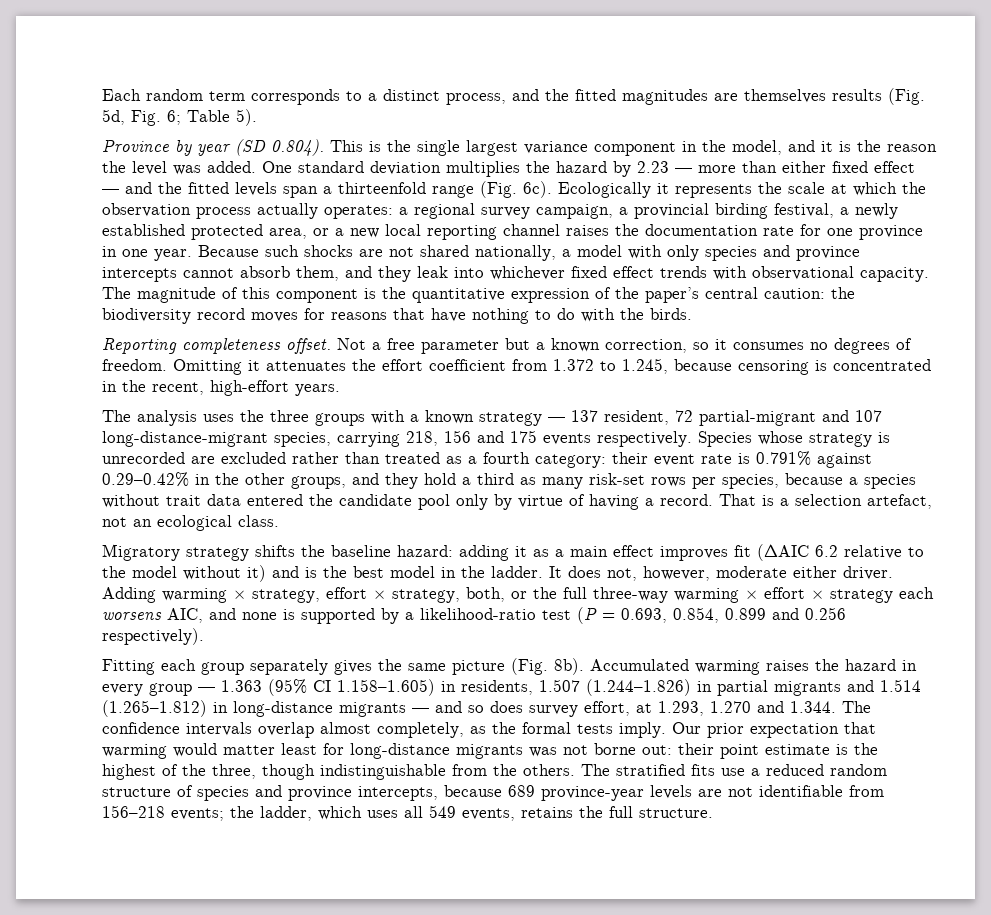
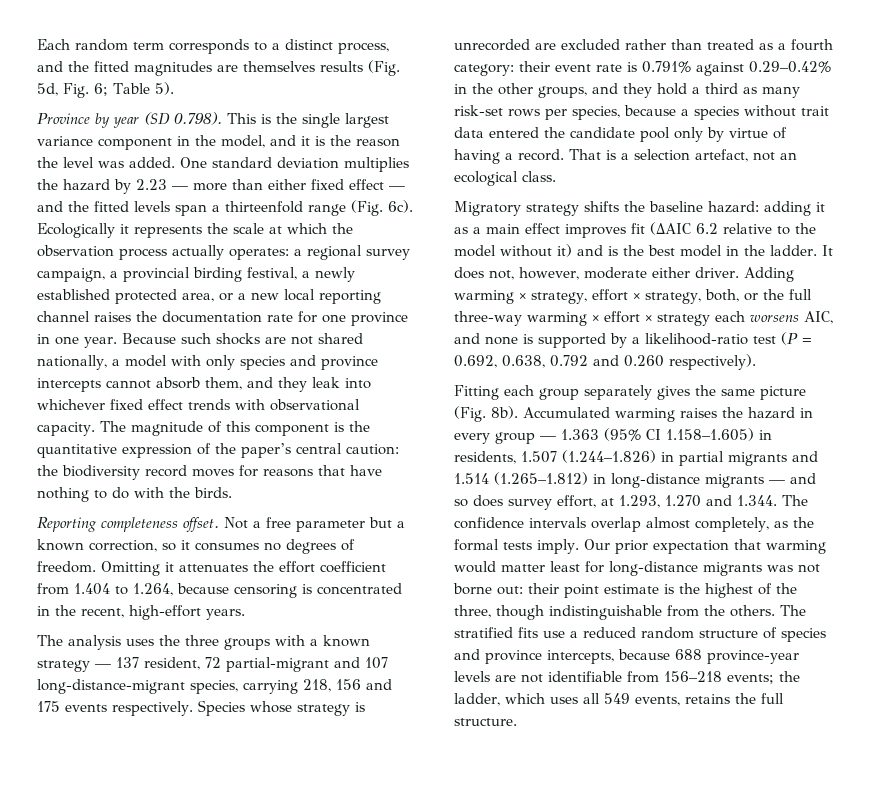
- Province by year (SD 0.804). This is the single largest variance component in the model, and it is the reason the level was added.
+ Province by year (SD 0.798). This is the single largest variance component in the model, and it is the reason the level was added.
- Omitting it attenuates the effort coefficient from 1.372 to 1.245, because censoring is concentrated in the recent, high-effort years.
+ Omitting it attenuates the effort coefficient from 1.404 to 1.264, because censoring is concentrated in the recent, high-effort years.
- Adding warming × strategy, effort × strategy, both, or the full three-way warming × effort × strategy each worsens AIC, and none is supported by a likelihood-ratio test (P = 0.693, 0.854, 0.899 and 0.256 respectively).
+ Adding warming × strategy, effort × strategy, both, or the full three-way warming × effort × strategy each worsens AIC, and none is supported by a likelihood-ratio test (P = 0.692, 0.638, 0.792 and 0.260 respectively).
- The stratified fits use a reduced random structure of species and province intercepts, because 689 province-year levels are not identifiable from 156–218 events; the ladder, which uses all 549 events, retains the full structure.
+ The stratified fits use a reduced random structure of species and province intercepts, because 688 province-year levels are not identifiable from 156–218 events; the ladder, which uses all 549 events, retains the full structure.

